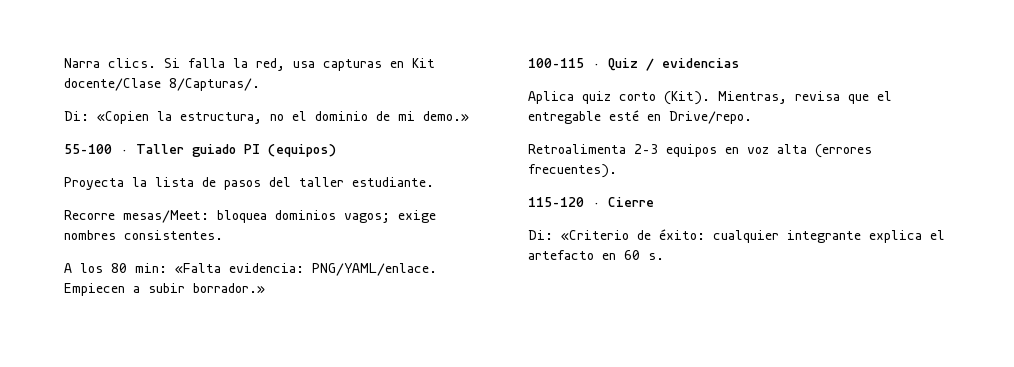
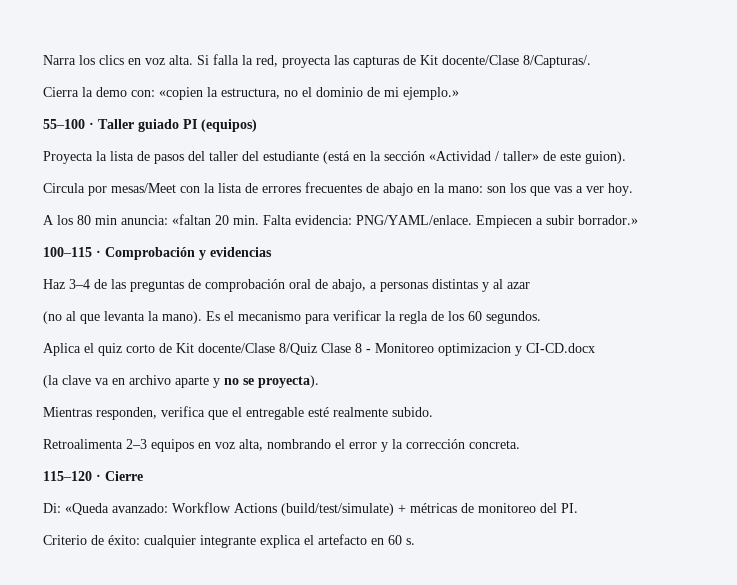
- Narra clics. Si falla la red, usa capturas en Kit docente/Clase 8/Capturas/.
- Di: «Copien la estructura, no el dominio de mi demo.»
+ Narra los clics en voz alta. Si falla la red, proyecta las capturas de Kit docente/Clase 8/Capturas/.
+ Cierra la demo con: «copien la estructura, no el dominio de mi ejemplo.»
- Proyecta la lista de pasos del taller estudiante.
- Recorre mesas/Meet: bloquea dominios vagos; exige nombres consistentes.
- A los 80 min: «Falta evidencia: PNG/YAML/enlace.
+ Proyecta la lista de pasos del taller del estudiante (está en la sección «Actividad / taller» de este guion).
+ Circula por mesas/Meet con la lista de errores frecuentes de abajo en la mano: son los que vas a ver hoy.
+ A los 80 min anuncia: «faltan 20 min. Falta evidencia: PNG/YAML/enlace.
- 100–115 · Quiz / evidencias
+ 100–115 · Comprobación y evidencias
+ Haz 3–4 de las preguntas de comprobación oral de abajo, a personas distintas y al azar
+ (no al que levanta la mano). Es el mecanismo para verificar la regla de los 60 segundos.
- Aplica quiz corto (Kit). Mientras, revisa que el entregable esté en Drive/repo.
+ Aplica el quiz corto de Kit docente/Clase 8/Quiz Clase 8 - Monitoreo optimizacion y CI-CD.docx
+ (la clave va en archivo aparte y no se proyecta).
+ Mientras responden, verifica que el entregable esté realmente subido.
- Retroalimenta 2–3 equipos en voz alta (errores frecuentes).
+ Retroalimenta 2–3 equipos en voz alta, nombrando el error y la corrección concreta.
  115–120 · Cierre
- Di: «Criterio de éxito: cualquier integrante explica el artefacto en 60 s.
+ Di: «Queda avanzado: Workflow Actions (build/test/simulate) + métricas de monitoreo del PI.
+ Criterio de éxito: cualquier integrante explica el artefacto en 60 s.

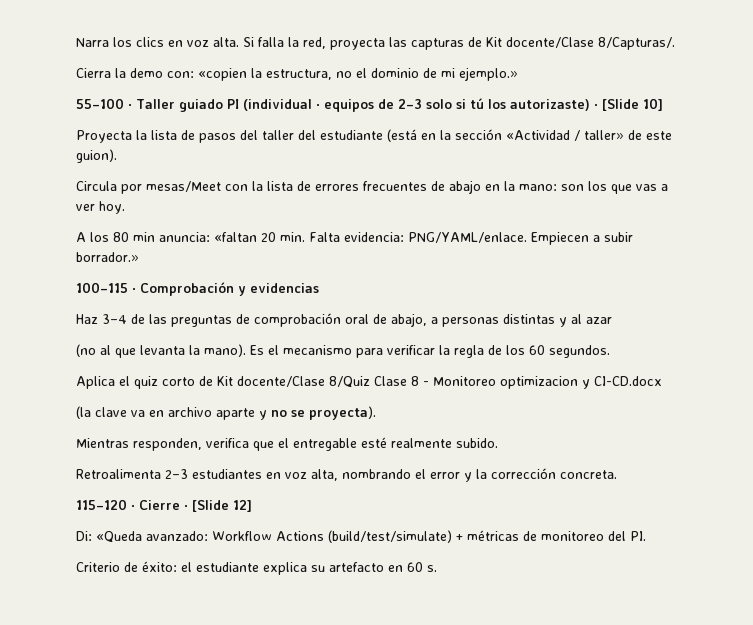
- 55–100 · Taller guiado PI (equipos)
+ 55–100 · Taller guiado PI (individual · equipos de 2–3 solo si tú los autorizaste) · [Slide 10]
- Retroalimenta 2–3 equipos en voz alta, nombrando el error y la corrección concreta.
+ Retroalimenta 2–3 estudiantes en voz alta, nombrando el error y la corrección concreta.
- 115–120 · Cierre
+ 115–120 · Cierre · [Slide 12]
- Criterio de éxito: cualquier integrante explica el artefacto en 60 s.
+ Criterio de éxito: el estudiante explica su artefacto en 60 s.

